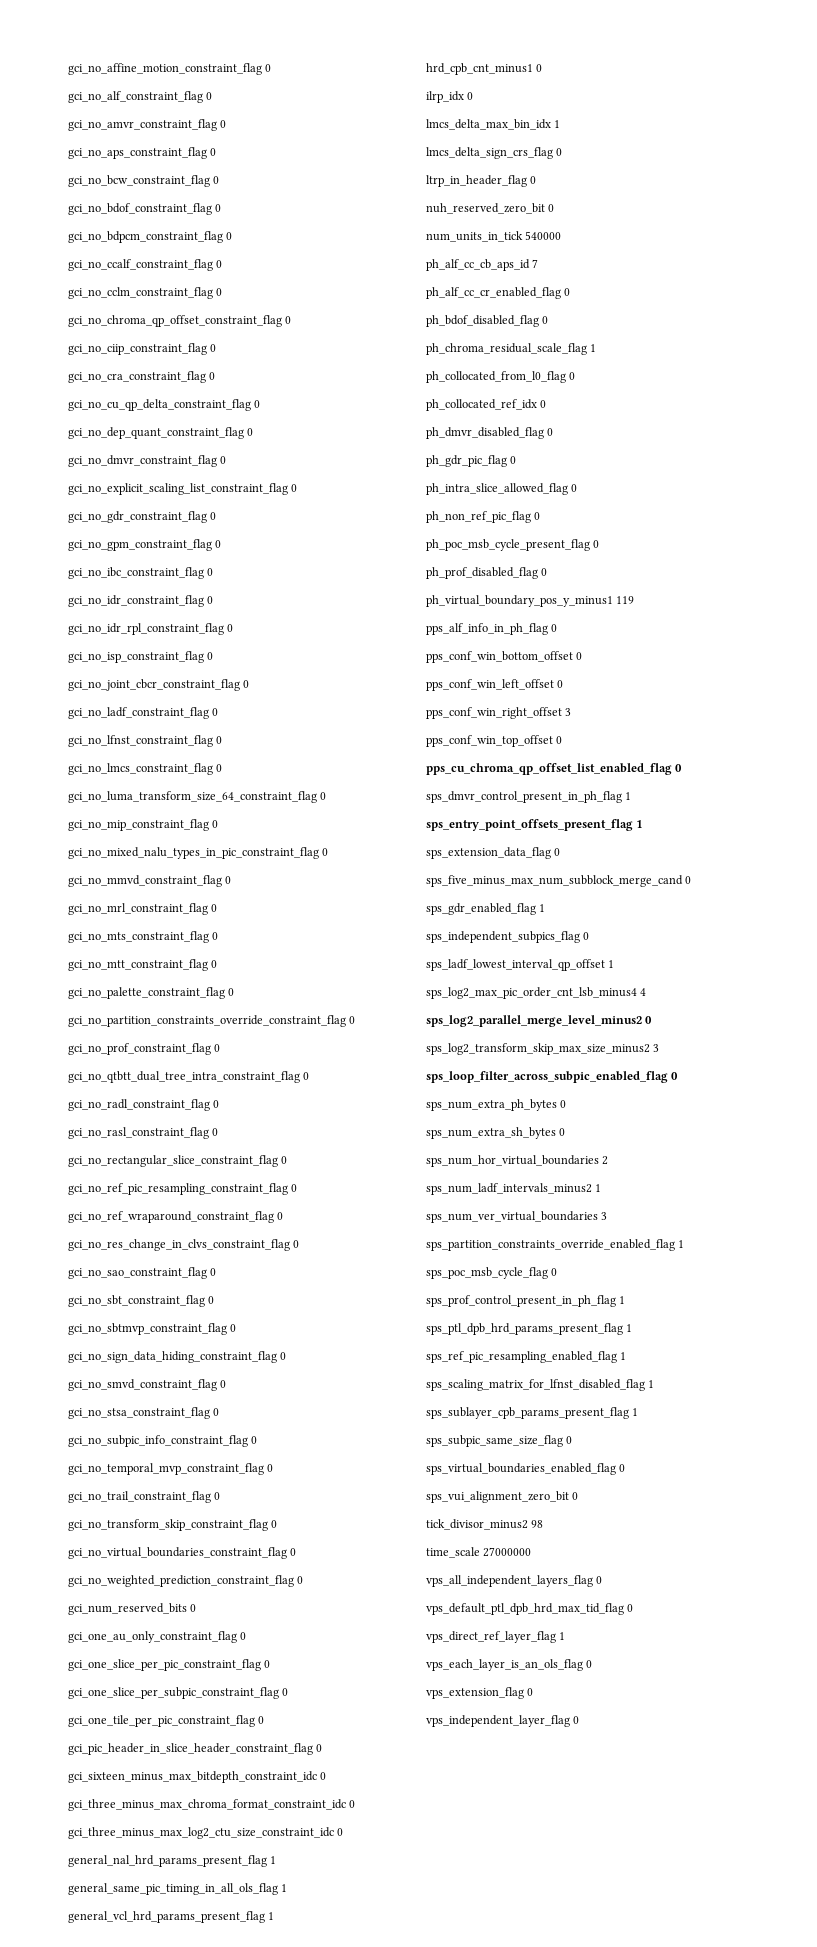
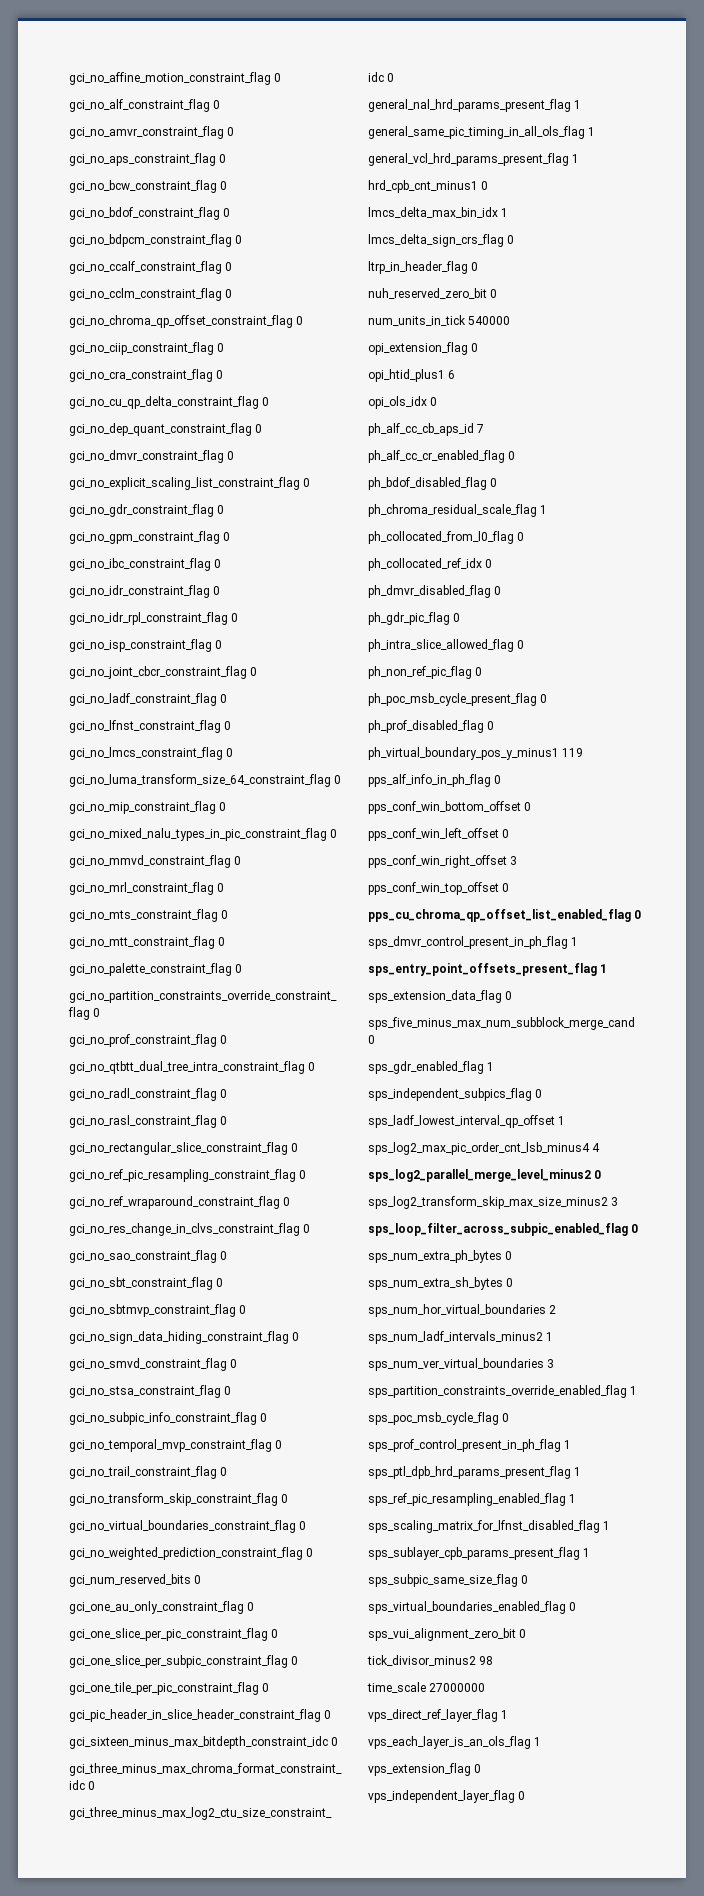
- ilrp_idx 0
+ opi_extension_flag 0
+ opi_htid_plus1 6
+ opi_ols_idx 0
- vps_all_independent_layers_flag 0
- vps_default_ptl_dpb_hrd_max_tid_flag 0
- vps_each_layer_is_an_ols_flag 0
+ vps_each_layer_is_an_ols_flag 1

